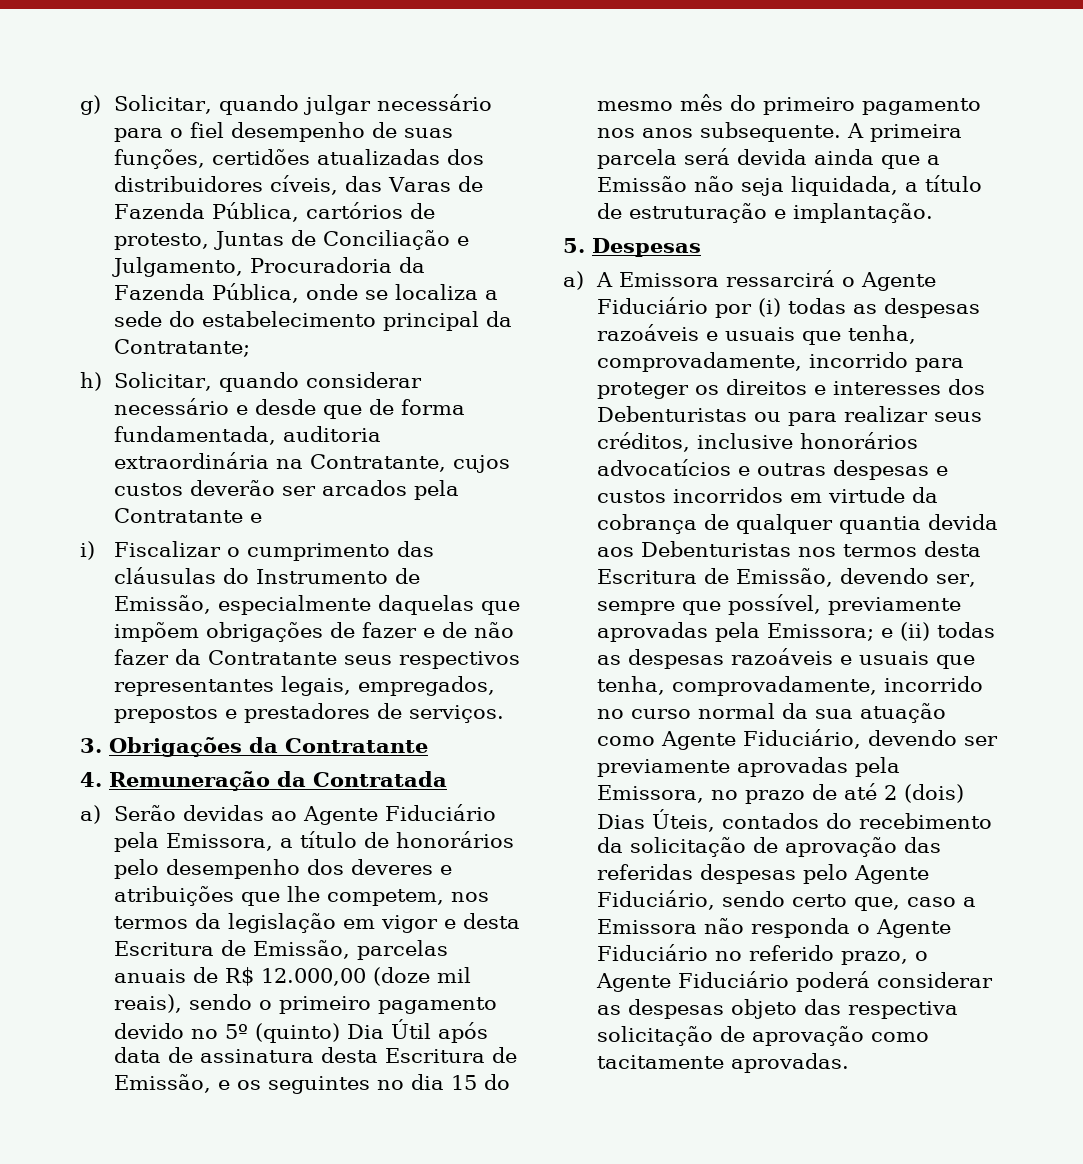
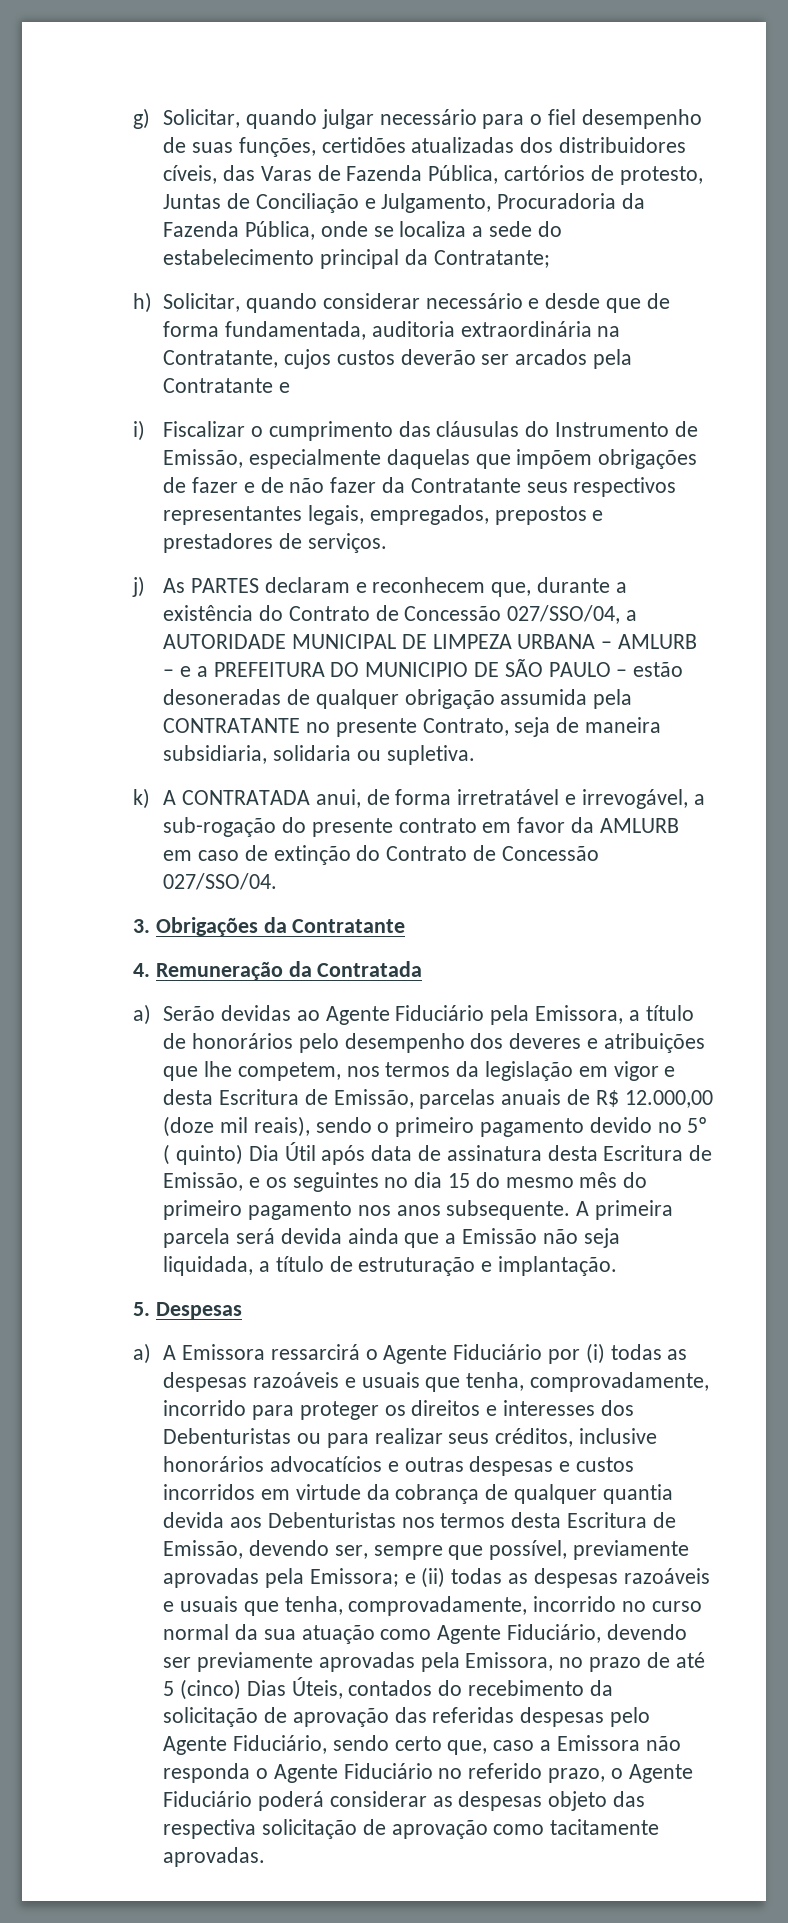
+ j) As PARTES declaram e reconhecem que, durante a existência do Contrato de Concessão 027/SSO/04, a AUTORIDADE MUNICIPAL DE LIMPEZA URBANA – AMLURB – e a PREFEITURA DO MUNICIPIO DE SÃO PAULO – estão desoneradas de qualquer obrigação assumida pela CONTRATANTE no presente Contrato, seja de maneira subsidiaria, solidaria ou supletiva.
+ k) A CONTRATADA anui, de forma irretratável e irrevogável, a sub-rogação do presente contrato em favor da AMLURB em caso de extinção do Contrato de Concessão 027/SSO/04.
- a) Serão devidas ao Agente Fiduciário pela Emissora, a título de honorários pelo desempenho dos deveres e atribuições que lhe competem, nos termos da legislação em vigor e desta Escritura de Emissão, parcelas anuais de R$ 12.000,00 (doze mil reais), sendo o primeiro pagamento devido no 5º (quinto) Dia Útil após data de assinatura desta Escritura de Emissão, e os seguintes no dia 15 do mesmo mês do primeiro pagamento nos anos subsequente.
+ a) Serão devidas ao Agente Fiduciário pela Emissora, a título de honorários pelo desempenho dos deveres e atribuições que lhe competem, nos termos da legislação em vigor e desta Escritura de Emissão, parcelas anuais de R$ 12.000,00 (doze mil reais), sendo o primeiro pagamento devido no 5º ( quinto) Dia Útil após data de assinatura desta Escritura de Emissão, e os seguintes no dia 15 do mesmo mês do primeiro pagamento nos anos subsequente.
- e (ii) todas as despesas razoáveis e usuais que tenha, comprovadamente, incorrido no curso normal da sua atuação como Agente Fiduciário, devendo ser previamente aprovadas pela Emissora, no prazo de até 2 (dois) Dias Úteis, contados do recebimento da solicitação de aprovação das referidas despesas pelo Agente Fiduciário, sendo certo que, caso a Emissora não responda o Agente Fiduciário no referido prazo, o Agente Fiduciário poderá considerar as despesas objeto das respectiva solicitação de aprovação como tacitamente aprovadas.
+ e (ii) todas as despesas razoáveis e usuais que tenha, comprovadamente, incorrido no curso normal da sua atuação como Agente Fiduciário, devendo ser previamente aprovadas pela Emissora, no prazo de até 5 (cinco) Dias Úteis, contados do recebimento da solicitação de aprovação das referidas despesas pelo Agente Fiduciário, sendo certo que, caso a Emissora não responda o Agente Fiduciário no referido prazo, o Agente Fiduciário poderá considerar as despesas objeto das respectiva solicitação de aprovação como tacitamente aprovadas.

